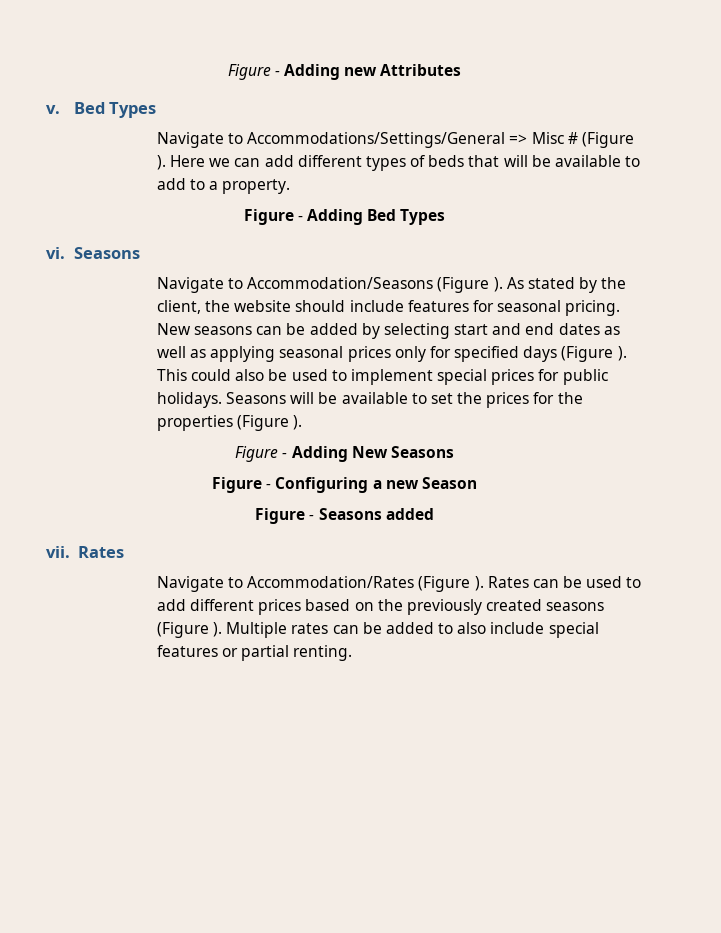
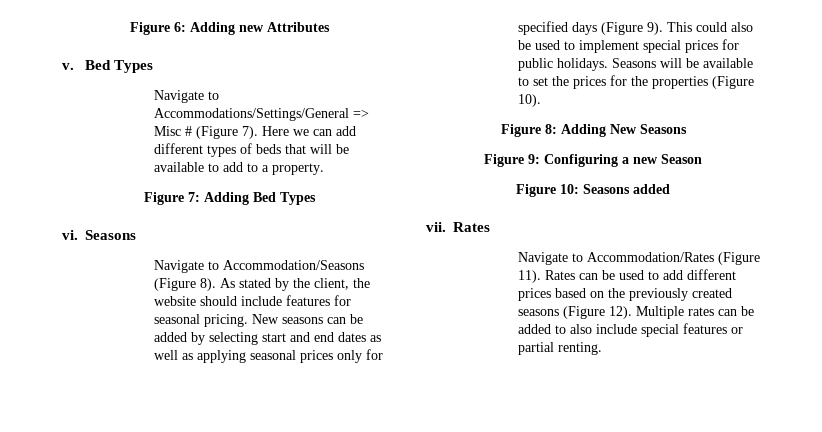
- Figure - Adding new Attributes
+ Figure 6: Adding new Attributes
- Navigate to Accommodations/Settings/General => Misc # (Figure ).
+ Navigate to Accommodations/Settings/General => Misc # (Figure 7).
- Figure - Adding Bed Types
+ Figure 7: Adding Bed Types
- Navigate to Accommodation/Seasons (Figure ).
+ Navigate to Accommodation/Seasons (Figure 8).
- New seasons can be added by selecting start and end dates as well as applying seasonal prices only for specified days (Figure ).
+ New seasons can be added by selecting start and end dates as well as applying seasonal prices only for specified days (Figure 9).
- Seasons will be available to set the prices for the properties (Figure ).
- Figure - Adding New Seasons
+ Seasons will be available to set the prices for the properties (Figure 10).
+ Figure 8: Adding New Seasons
- Figure - Configuring a new Season
+ Figure 9: Configuring a new Season
- Figure - Seasons added
+ Figure 10: Seasons added
- Navigate to Accommodation/Rates (Figure ).
+ Navigate to Accommodation/Rates (Figure 11).
- Rates can be used to add different prices based on the previously created seasons (Figure ).
+ Rates can be used to add different prices based on the previously created seasons (Figure 12).

